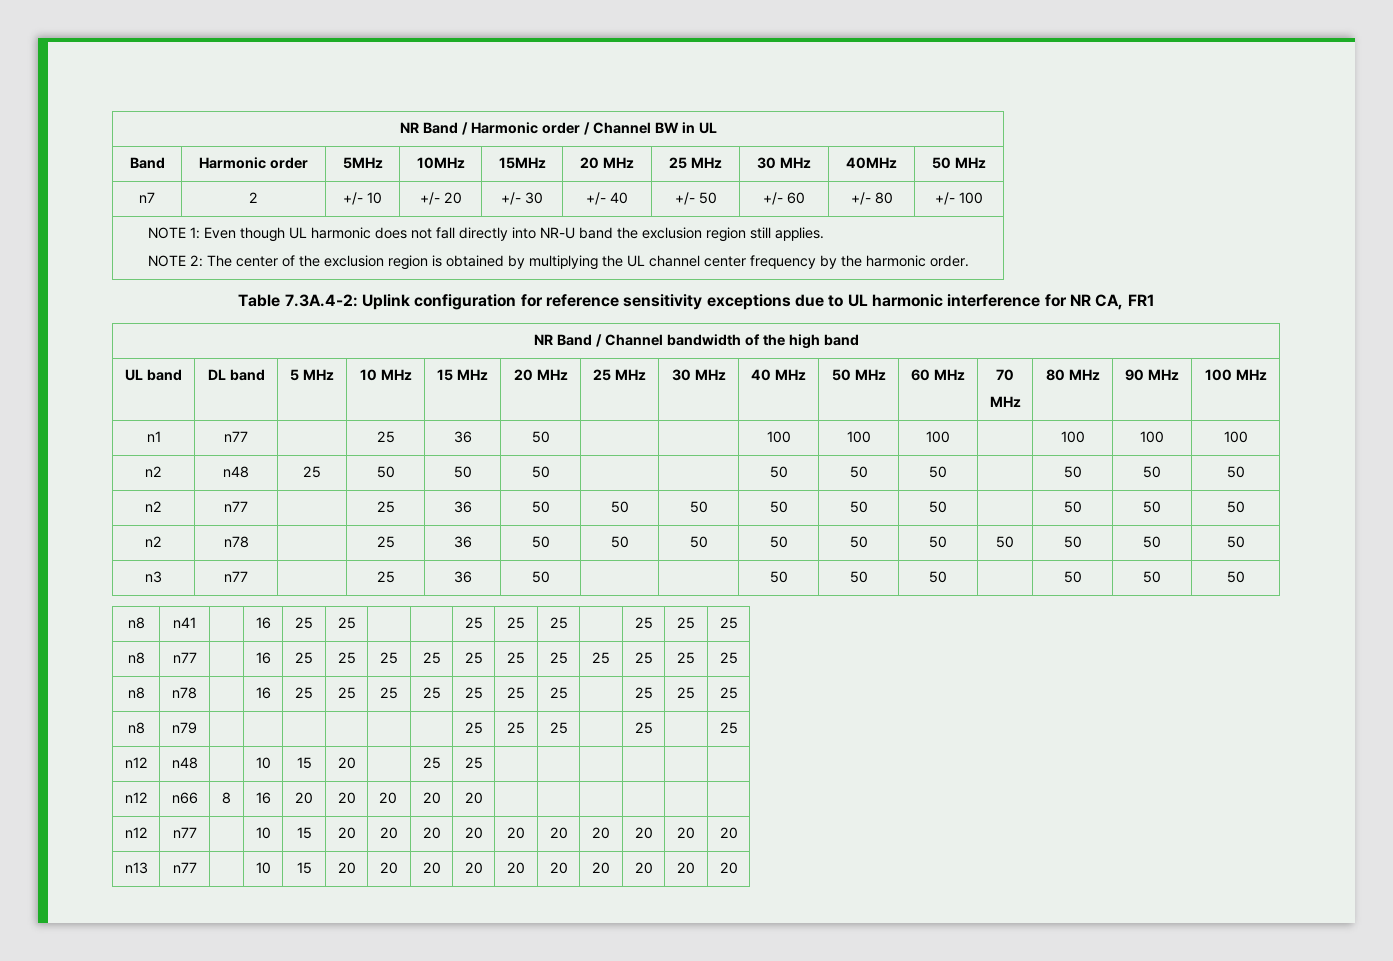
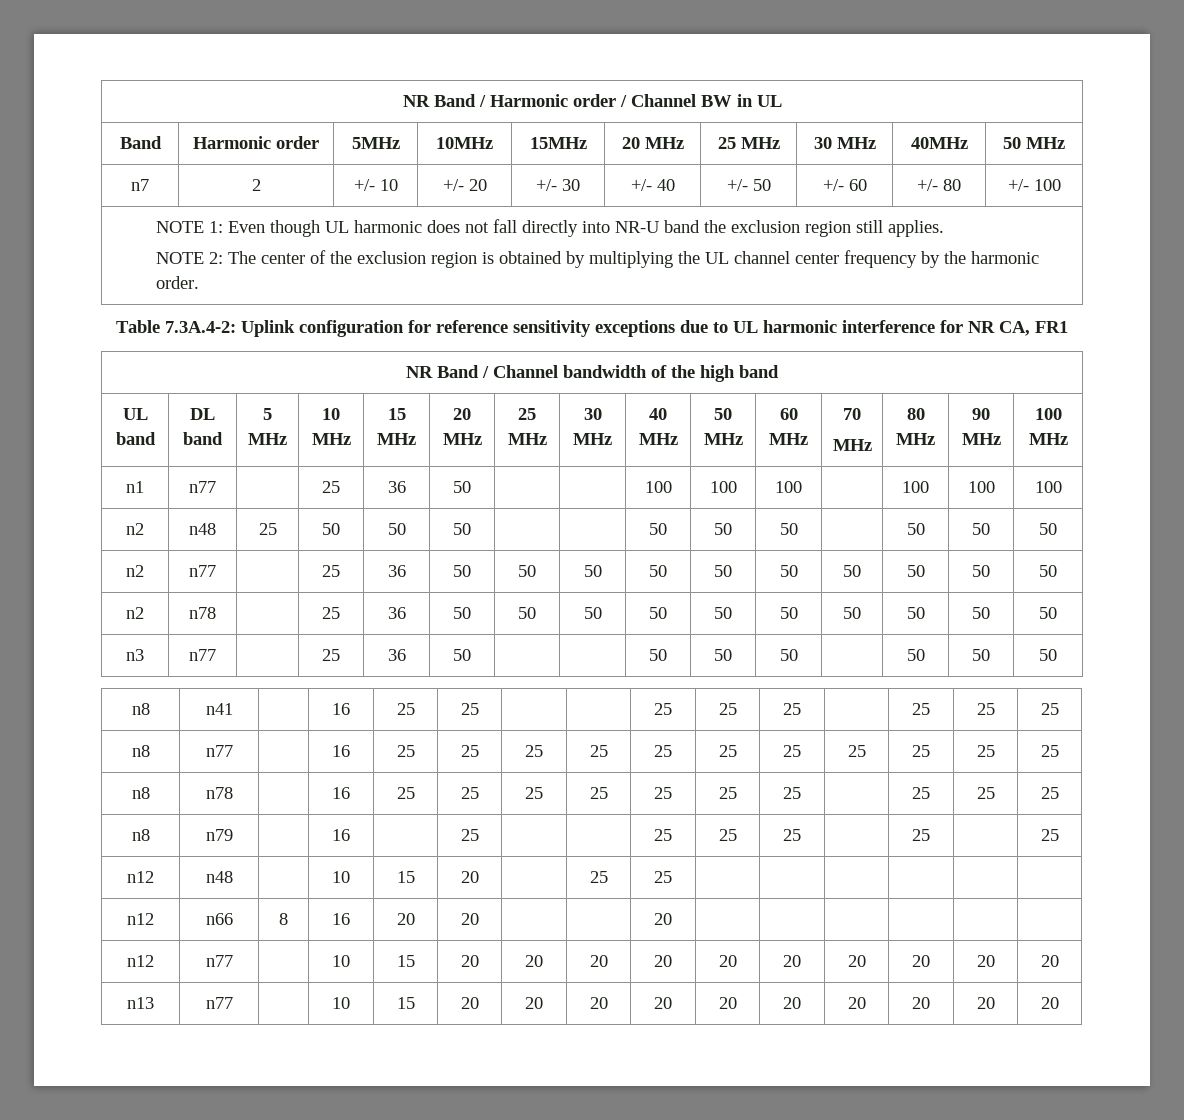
- n2 | n77 | | 25 | 36 | 50 | 50 | 50 | 50 | 50 | 50 | | 50 | 50 | 50
+ n2 | n77 | | 25 | 36 | 50 | 50 | 50 | 50 | 50 | 50 | 50 | 50 | 50 | 50
- n8 | n79 | | | | | | | 25 | 25 | 25 | | 25 | | 25
+ n8 | n79 | | 16 | | 25 | | | 25 | 25 | 25 | | 25 | | 25
- n12 | n66 | 8 | 16 | 20 | 20 | 20 | 20 | 20 | | | | | |
+ n12 | n66 | 8 | 16 | 20 | 20 | | | 20 | | | | | |

